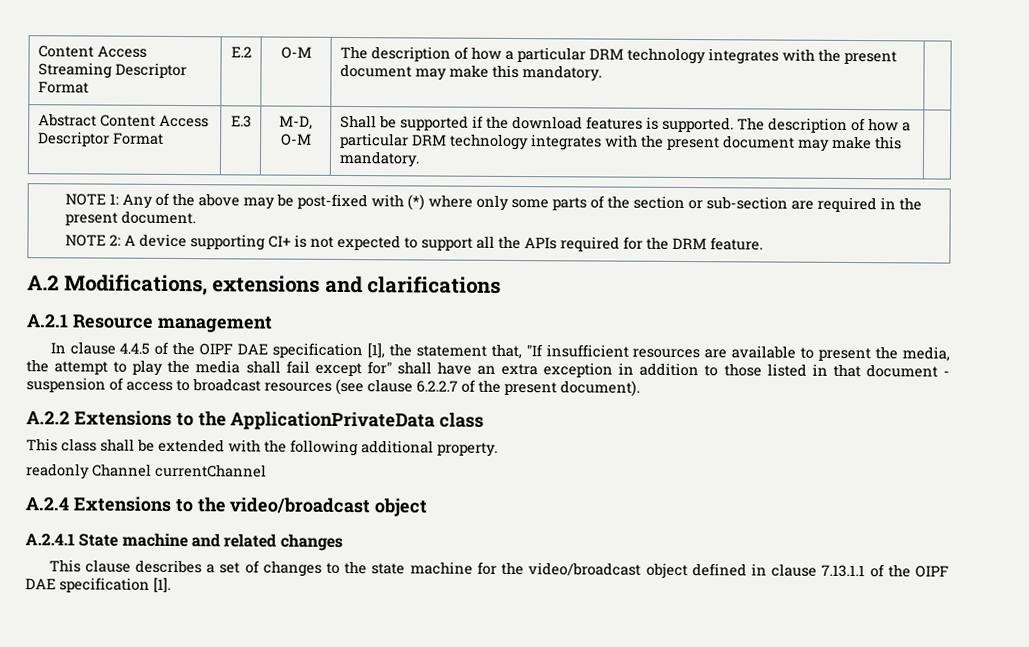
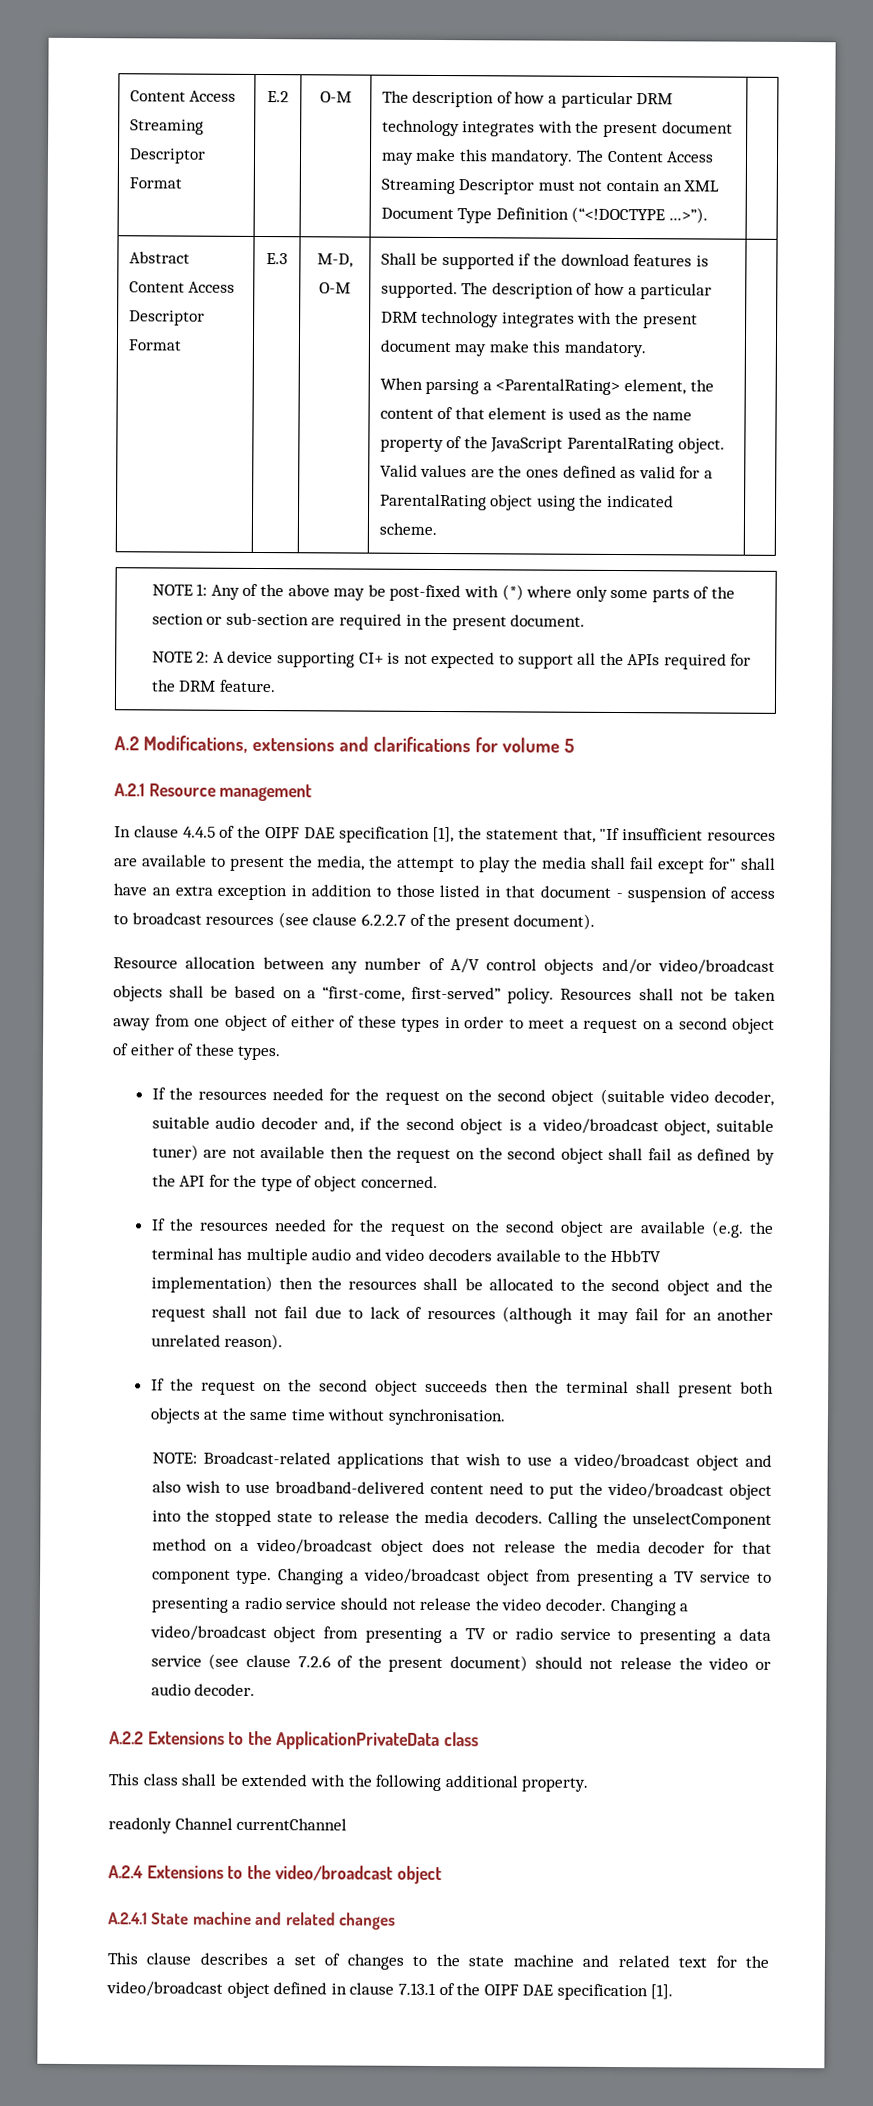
- Content Access Streaming Descriptor Format | E.2 | O-M | The description of how a particular DRM technology integrates with the present document may make this mandatory. |
+ Content Access Streaming Descriptor Format | E.2 | O-M | The description of how a particular DRM technology integrates with the present document may make this mandatory. The Content Access Streaming Descriptor must not contain an XML Document Type Definition (“<!DOCTYPE ...>”). |
+ When parsing a <ParentalRating> element, the content of that element is used as the name property of the JavaScript ParentalRating object. Valid values are the ones defined as valid for a ParentalRating object using the indicated scheme.
- A.2 Modifications, extensions and clarifications
+ A.2 Modifications, extensions and clarifications for volume 5
+ Resource allocation between any number of A/V control objects and/or video/broadcast objects shall be based on a “first-come, first-served” policy. Resources shall not be taken away from one object of either of these types in order to meet a request on a second object of either of these types.
+ If the resources needed for the request on the second object (suitable video decoder, suitable audio decoder and, if the second object is a video/broadcast object, suitable tuner) are not available then the request on the second object shall fail as defined by the API for the type of object concerned.
+ If the resources needed for the request on the second object are available (e.g. the terminal has multiple audio and video decoders available to the HbbTV implementation) then the resources shall be allocated to the second object and the request shall not fail due to lack of resources (although it may fail for an another unrelated reason).
+ If the request on the second object succeeds then the terminal shall present both objects at the same time without synchronisation.
+ NOTE: Broadcast-related applications that wish to use a video/broadcast object and also wish to use broadband-delivered content need to put the video/broadcast object into the stopped state to release the media decoders. Calling the unselectComponent method on a video/broadcast object does not release the media decoder for that component type. Changing a video/broadcast object from presenting a TV service to presenting a radio service should not release the video decoder. Changing a video/broadcast object from presenting a TV or radio service to presenting a data service (see clause 7.2.6 of the present document) should not release the video or audio decoder.
- This clause describes a set of changes to the state machine for the video/broadcast object defined in clause 7.13.1.1 of the OIPF DAE specification [1].
+ This clause describes a set of changes to the state machine and related text for the video/broadcast object defined in clause 7.13.1 of the OIPF DAE specification [1].

